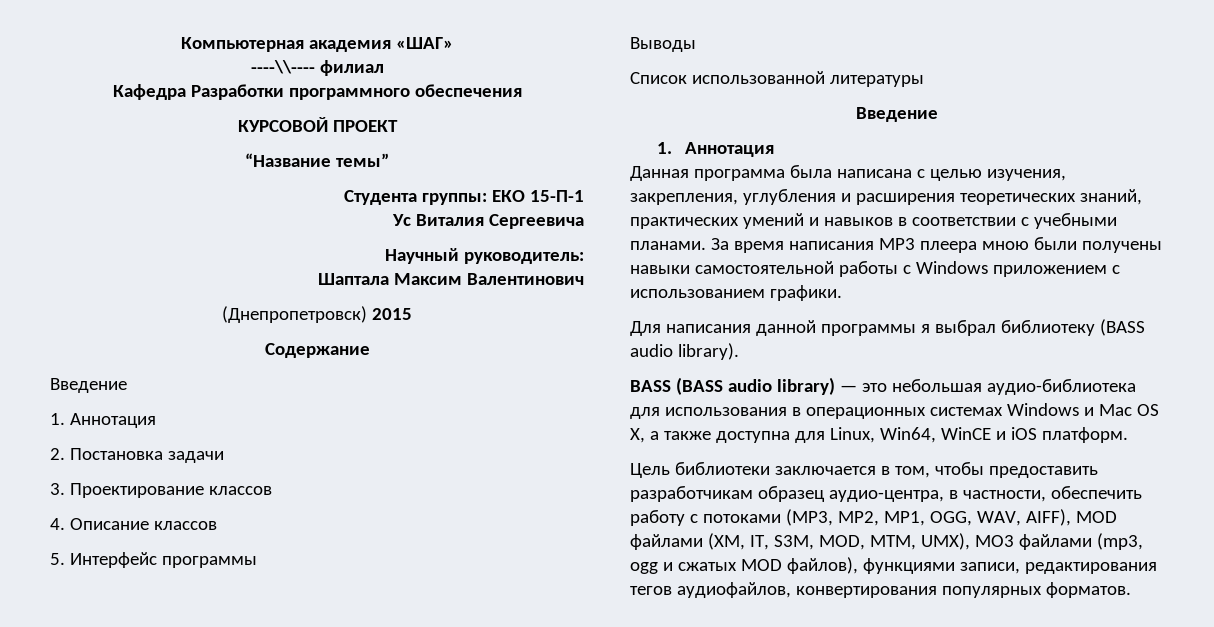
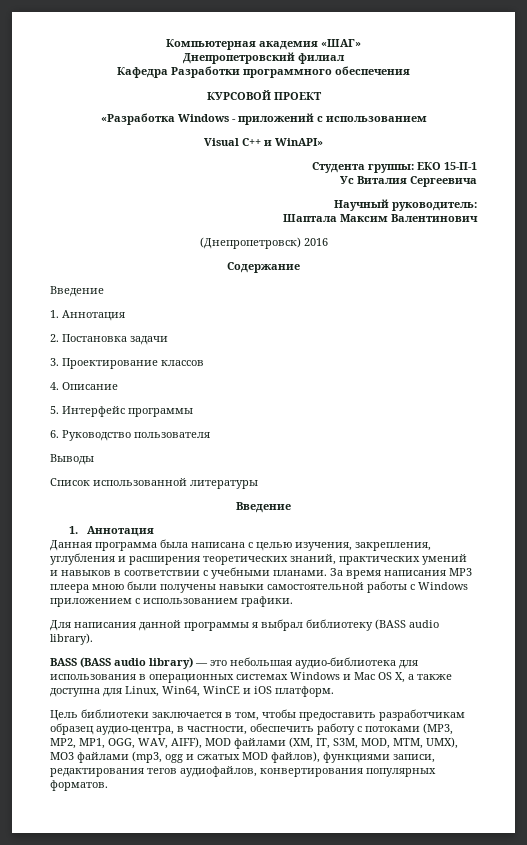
- ----\\---- филиал
+ Днепропетровский филиал
- “Название темы”
+ «Разработка Windows - приложений с использованием
+ Visual C++ и WinAPI»
- (Днепропетровск) 2015
+ (Днепропетровск) 2016
- 4. Описание классов
+ 4. Описание
+ 6. Руководство пользователя

